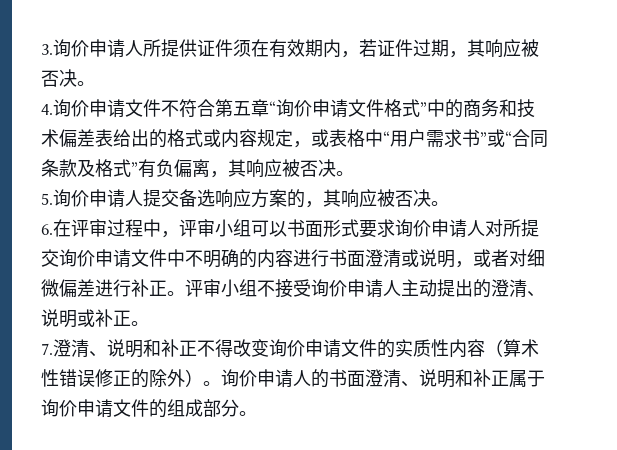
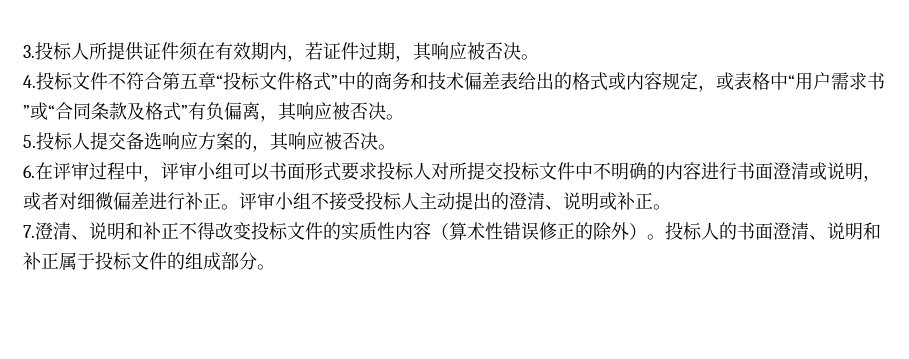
- 3.询价申请人所提供证件须在有效期内，若证件过期，其响应被否决。
+ 3.投标人所提供证件须在有效期内，若证件过期，其响应被否决。
- 4.询价申请文件不符合第五章“询价申请文件格式”中的商务和技术偏差表给出的格式或内容规定，或表格中“用户需求书”或“合同条款及格式”有负偏离，其响应被否决。
+ 4.投标文件不符合第五章“投标文件格式”中的商务和技术偏差表给出的格式或内容规定，或表格中“用户需求书”或“合同条款及格式”有负偏离，其响应被否决。
- 5.询价申请人提交备选响应方案的，其响应被否决。
+ 5.投标人提交备选响应方案的，其响应被否决。
- 6.在评审过程中，评审小组可以书面形式要求询价申请人对所提交询价申请文件中不明确的内容进行书面澄清或说明，或者对细微偏差进行补正。
+ 6.在评审过程中，评审小组可以书面形式要求投标人对所提交投标文件中不明确的内容进行书面澄清或说明，或者对细微偏差进行补正。
- 评审小组不接受询价申请人主动提出的澄清、说明或补正。
+ 评审小组不接受投标人主动提出的澄清、说明或补正。
- 7.澄清、说明和补正不得改变询价申请文件的实质性内容（算术性错误修正的除外）。
+ 7.澄清、说明和补正不得改变投标文件的实质性内容（算术性错误修正的除外）。
- 询价申请人的书面澄清、说明和补正属于询价申请文件的组成部分。
+ 投标人的书面澄清、说明和补正属于投标文件的组成部分。

